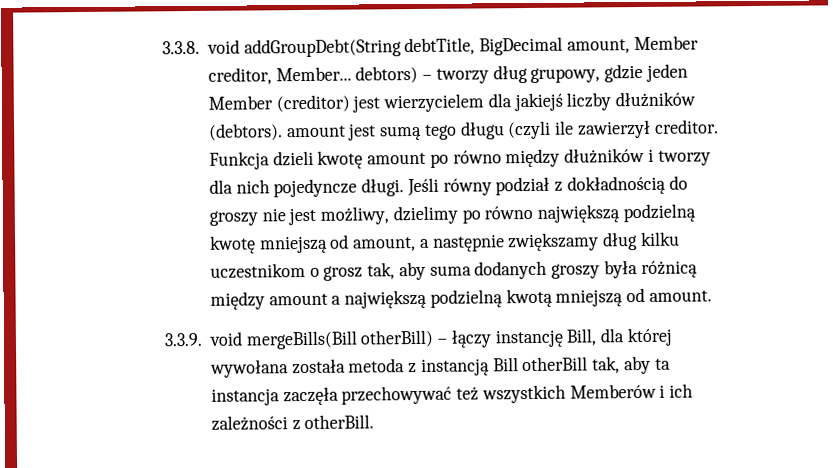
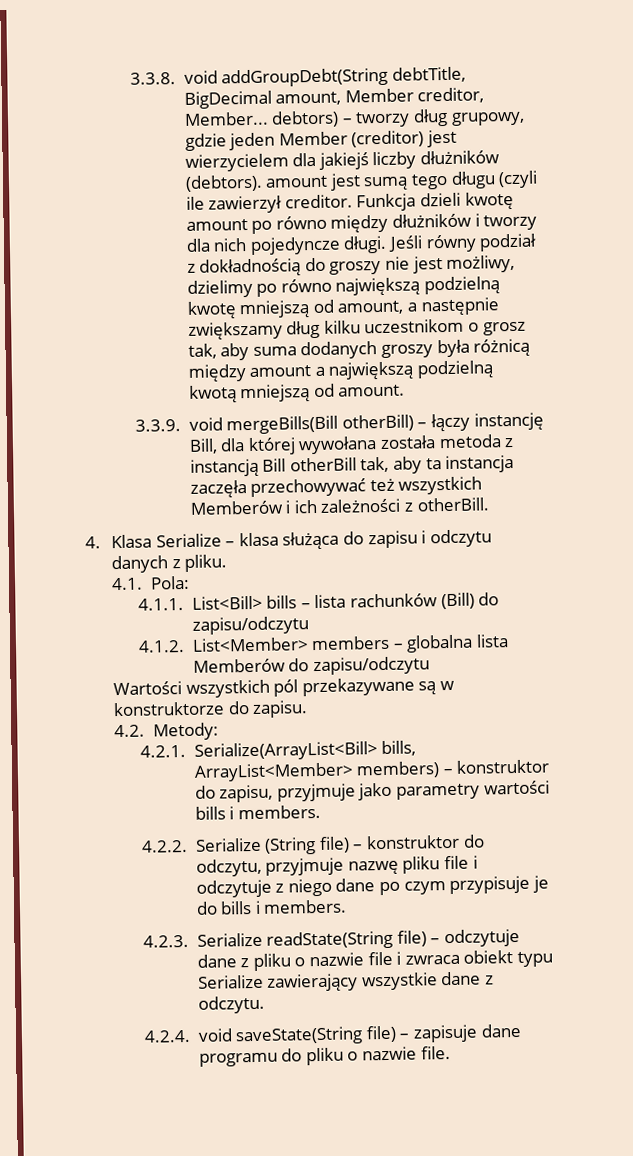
+ 4. Klasa Serialize – klasa służąca do zapisu i odczytu danych z pliku.
+ 4.1. Pola:
+ 4.1.1. List<Bill> bills – lista rachunków (Bill) do zapisu/odczytu
+ 4.1.2. List<Member> members – globalna lista Memberów do zapisu/odczytu
+ Wartości wszystkich pól przekazywane są w konstruktorze do zapisu.
+ 4.2. Metody:
+ 4.2.1. Serialize(ArrayList<Bill> bills, ArrayList<Member> members) – konstruktor do zapisu, przyjmuje jako parametry wartości bills i members.
+ 4.2.2. Serialize (String file) – konstruktor do odczytu, przyjmuje nazwę pliku file i odczytuje z niego dane po czym przypisuje je do bills i members.
+ 4.2.3. Serialize readState(String file) – odczytuje dane z pliku o nazwie file i zwraca obiekt typu Serialize zawierający wszystkie dane z odczytu.
+ 4.2.4. void saveState(String file) – zapisuje dane programu do pliku o nazwie file.

